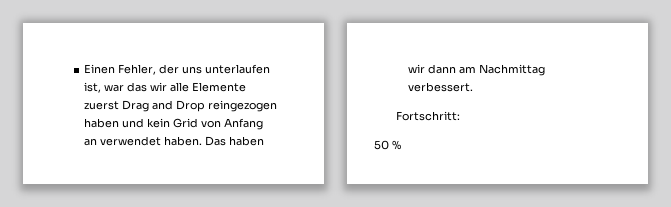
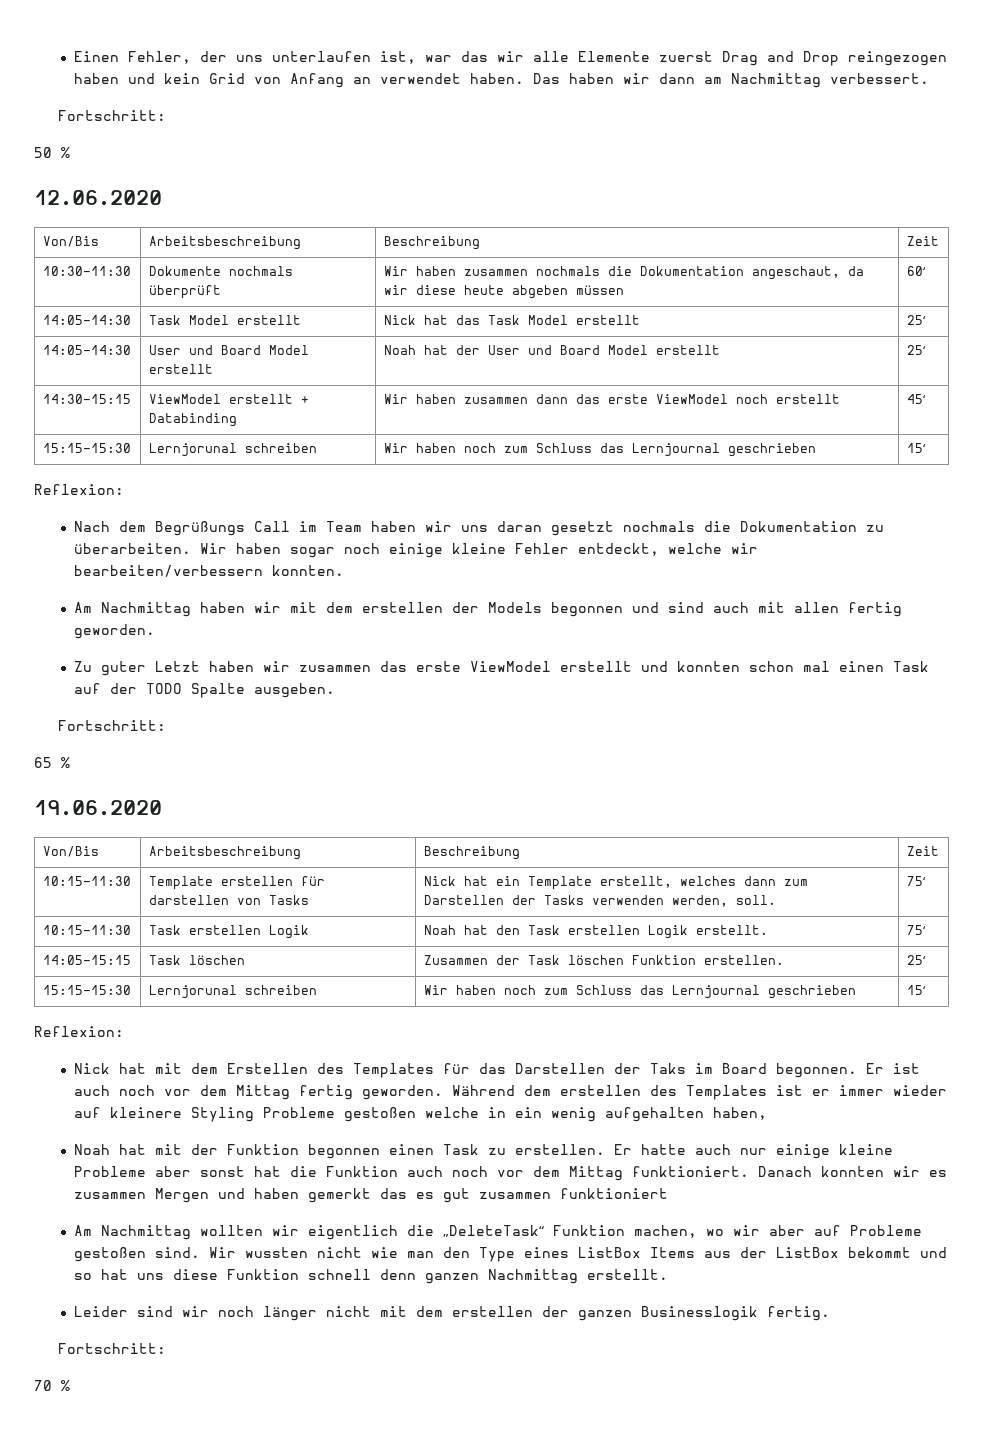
+ 12.06.2020
+ Von/Bis | Arbeitsbeschreibung | Beschreibung | Zeit
+ 10:30-11:30 | Dokumente nochmals überprüft | Wir haben zusammen nochmals die Dokumentation angeschaut, da wir diese heute abgeben müssen | 60‘
+ 14:05-14:30 | Task Model erstellt | Nick hat das Task Model erstellt | 25‘
+ 14:05-14:30 | User und Board Model erstellt | Noah hat der User und Board Model erstellt | 25‘
+ 14:30-15:15 | ViewModel erstellt + Databinding | Wir haben zusammen dann das erste ViewModel noch erstellt | 45‘
+ 15:15-15:30 | Lernjorunal schreiben | Wir haben noch zum Schluss das Lernjournal geschrieben | 15‘
+ Reflexion:
+ Nach dem Begrüßungs Call im Team haben wir uns daran gesetzt nochmals die Dokumentation zu überarbeiten. Wir haben sogar noch einige kleine Fehler entdeckt, welche wir bearbeiten/verbessern konnten.
+ Am Nachmittag haben wir mit dem erstellen der Models begonnen und sind auch mit allen fertig geworden.
+ Zu guter Letzt haben wir zusammen das erste ViewModel erstellt und konnten schon mal einen Task auf der TODO Spalte ausgeben.
+ Fortschritt:
+ 65 %
+ 19.06.2020
+ Von/Bis | Arbeitsbeschreibung | Beschreibung | Zeit
+ 10:15-11:30 | Template erstellen für darstellen von Tasks | Nick hat ein Template erstellt, welches dann zum Darstellen der Tasks verwenden werden, soll. | 75‘
+ 10:15-11:30 | Task erstellen Logik | Noah hat den Task erstellen Logik erstellt. | 75‘
+ 14:05-15:15 | Task löschen | Zusammen der Task löschen Funktion erstellen. | 25‘
+ 15:15-15:30 | Lernjorunal schreiben | Wir haben noch zum Schluss das Lernjournal geschrieben | 15‘
+ Reflexion:
+ Nick hat mit dem Erstellen des Templates für das Darstellen der Taks im Board begonnen. Er ist auch noch vor dem Mittag fertig geworden. Während dem erstellen des Templates ist er immer wieder auf kleinere Styling Probleme gestoßen welche in ein wenig aufgehalten haben,
+ Noah hat mit der Funktion begonnen einen Task zu erstellen. Er hatte auch nur einige kleine Probleme aber sonst hat die Funktion auch noch vor dem Mittag funktioniert. Danach konnten wir es zusammen Mergen und haben gemerkt das es gut zusammen funktioniert
+ Am Nachmittag wollten wir eigentlich die „DeleteTask“ Funktion machen, wo wir aber auf Probleme gestoßen sind. Wir wussten nicht wie man den Type eines ListBox Items aus der ListBox bekommt und so hat uns diese Funktion schnell denn ganzen Nachmittag erstellt.
+ Leider sind wir noch länger nicht mit dem erstellen der ganzen Businesslogik fertig.
+ Fortschritt:
+ 70 %

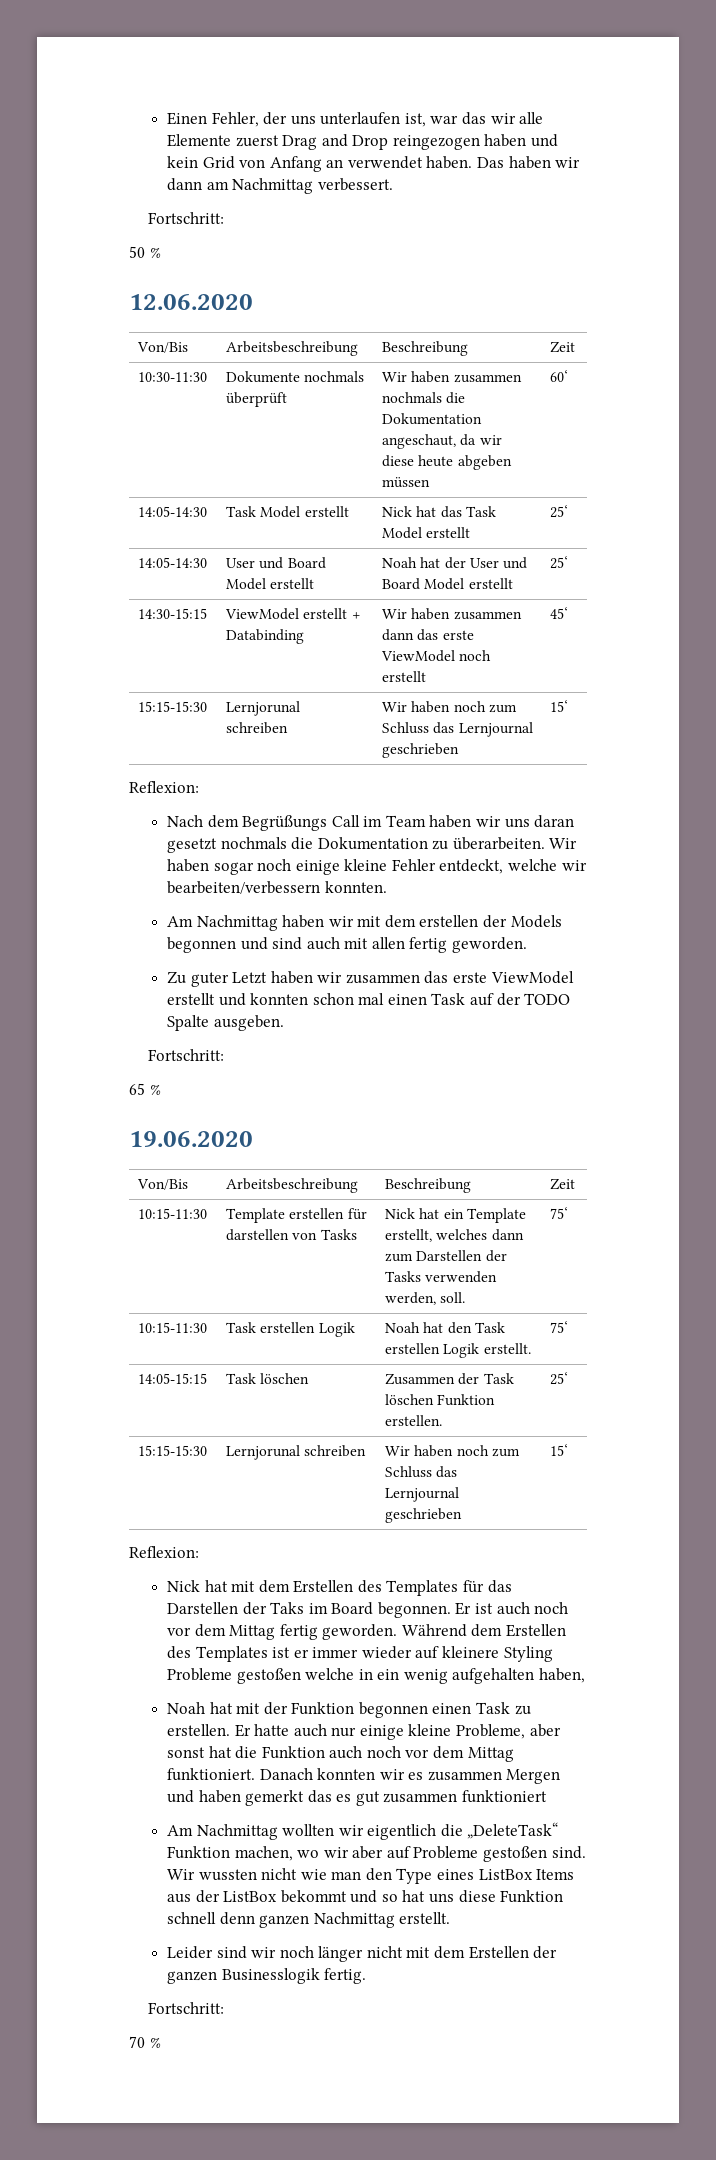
- Während dem erstellen des Templates ist er immer wieder auf kleinere Styling Probleme gestoßen welche in ein wenig aufgehalten haben,
+ Während dem Erstellen des Templates ist er immer wieder auf kleinere Styling Probleme gestoßen welche in ein wenig aufgehalten haben,
- Er hatte auch nur einige kleine Probleme aber sonst hat die Funktion auch noch vor dem Mittag funktioniert.
+ Er hatte auch nur einige kleine Probleme, aber sonst hat die Funktion auch noch vor dem Mittag funktioniert.
- Leider sind wir noch länger nicht mit dem erstellen der ganzen Businesslogik fertig.
+ Leider sind wir noch länger nicht mit dem Erstellen der ganzen Businesslogik fertig.

